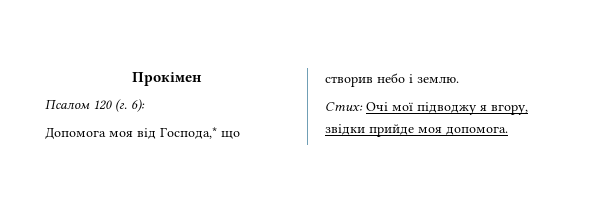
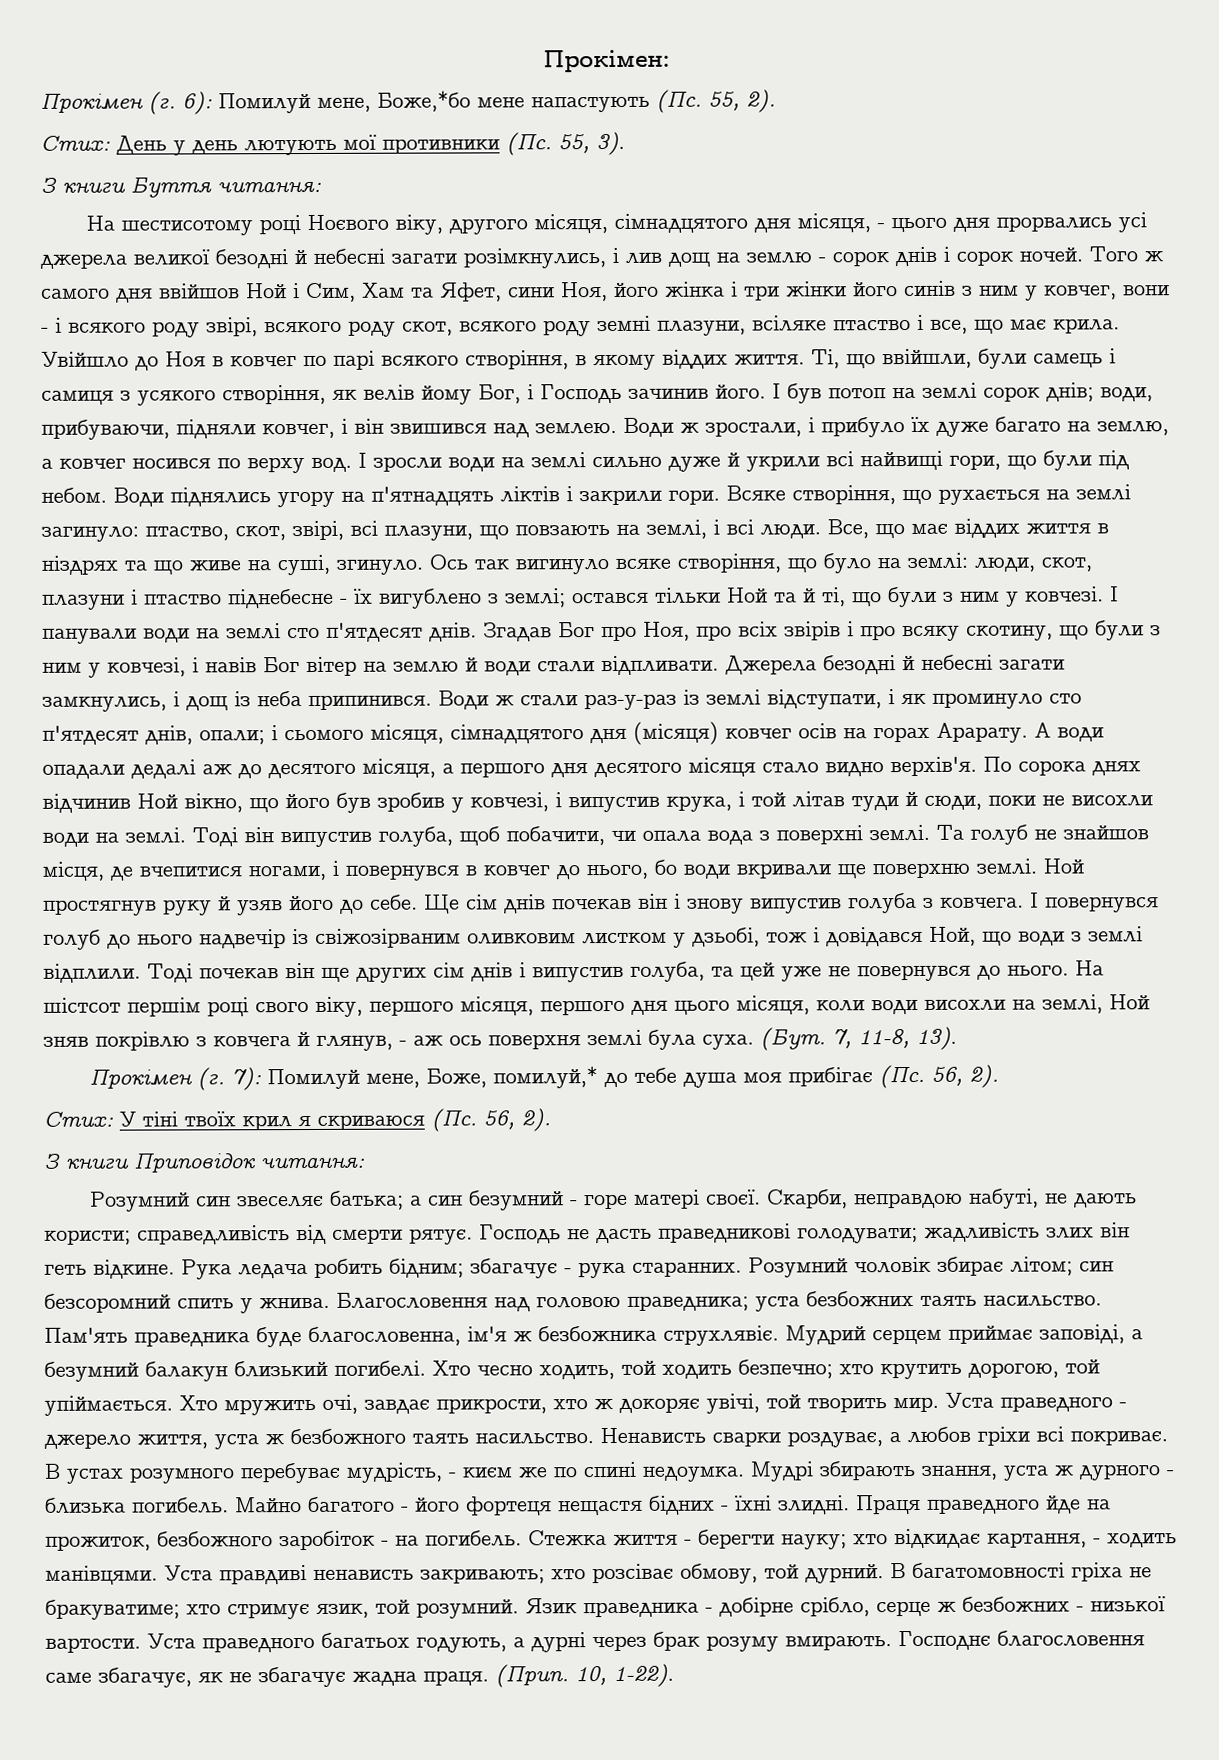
- Прокімен
- Псалом 120 (г. 6):
- Допомога моя від Господа,* що створив небо і землю.
- Стих: Очі мої підводжу я вгору, звідки прийде моя допомога.
+ Прокімен:
+ Прокімен (г. 6): Помилуй мене, Боже,*бо мене напастують (Пс. 55, 2).
+ Стих: День у день лютують мої противники (Пс. 55, 3).
+ З книги Буття читання:
+ На шестисотому році Ноєвого віку, другого місяця, сімнадцятого дня місяця, - цього дня прорвались усі джерела великої безодні й небесні загати розімкнулись, і лив дощ на землю - сорок днів і сорок ночей. Того ж самого дня ввійшов Ной і Сим, Хам та Яфет, сини Ноя, його жінка і три жінки його синів з ним у ковчег, вони - і всякого роду звірі, всякого роду скот, всякого роду земні плазуни, всіляке птаство і все, що має крила. Увійшло до Ноя в ковчег по парі всякого створіння, в якому віддих життя. Ті, що ввійшли, були самець і самиця з усякого створіння, як велів йому Бог, і Господь зачинив його. І був потоп на землі сорок днів; води, прибуваючи, підняли ковчег, і він звишився над землею. Води ж зростали, і прибуло їх дуже багато на землю, а ковчег носився по верху вод. І зросли води на землі сильно дуже й укрили всі найвищі гори, що були під небом. Води піднялись угору на п'ятнадцять ліктів і закрили гори. Всяке створіння, що рухається на землі загинуло: птаство, скот, звірі, всі плазуни, що повзають на землі, і всі люди. Все, що має віддих життя в ніздрях та що живе на суші, згинуло. Ось так вигинуло всяке створіння, що було на землі: люди, скот, плазуни і птаство піднебесне - їх вигублено з землі; остався тільки Ной та й ті, що були з ним у ковчезі. І панували води на землі сто п'ятдесят днів. Згадав Бог про Ноя, про всіх звірів і про всяку скотину, що були з ним у ковчезі, і навів Бог вітер на землю й води стали відпливати. Джерела безодні й небесні загати замкнулись, і дощ із неба припинився. Води ж стали раз-у-раз із землі відступати, і як проминуло сто п'ятдесят днів, опали; і сьомого місяця, сімнадцятого дня (місяця) ковчег осів на горах Арарату. А води опадали дедалі аж до десятого місяця, а першого дня десятого місяця стало видно верхів'я. По сорока днях відчинив Ной вікно, що його був зробив у ковчезі, і випустив крука, і той літав туди й сюди, поки не висохли води на землі. Тоді він випустив голуба, щоб побачити, чи опала вода з поверхні землі. Та голуб не знайшов місця, де вчепитися ногами, і повернувся в ковчег до нього, бо води вкривали ще поверхню землі. Ной простягнув руку й узяв його до себе. Ще сім днів почекав він і знову випустив голуба з ковчега. І повернувся голуб до нього надвечір із свіжозірваним оливковим листком у дзьобі, тож і довідався Ной, що води з землі відплили. Тоді почекав він ще других сім днів і випустив голуба, та цей уже не повернувся до нього. На шістсот першім році свого віку, першого місяця, першого дня цього місяця, коли води висохли на землі, Ной зняв покрівлю з ковчега й глянув, - аж ось поверхня землі була суха. (Бут. 7, 11-8, 13).
+ Прокімен (г. 7): Помилуй мене, Боже, помилуй,* до тебе душа моя прибігає (Пс. 56, 2).
+ Стих: У тіні твоїх крил я скриваюся (Пс. 56, 2).
+ З книги Приповідок читання:
+ Розумний син звеселяє батька; а син безумний - горе матері своєї. Скарби, неправдою набуті, не дають користи; справедливість від смерти рятує. Господь не дасть праведникові голодувати; жадливість злих він геть відкине. Рука ледача робить бідним; збагачує - рука старанних. Розумний чоловік збирає літом; син безсоромний спить у жнива. Благословення над головою праведника; уста безбожних таять насильство. Пам'ять праведника буде благословенна, ім'я ж безбожника струхлявіє. Мудрий серцем приймає заповіді, а безумний балакун близький погибелі. Хто чесно ходить, той ходить безпечно; хто крутить дорогою, той упіймається. Хто мружить очі, завдає прикрости, хто ж докоряє увічі, той творить мир. Уста праведного - джерело життя, уста ж безбожного таять насильство. Ненависть сварки роздуває, а любов гріхи всі покриває. В устах розумного перебуває мудрість, - києм же по спині недоумка. Мудрі збирають знання, уста ж дурного - близька погибель. Майно багатого - його фортеця нещастя бідних - їхні злидні. Праця праведного йде на прожиток, безбожного заробіток - на погибель. Стежка життя - берегти науку; хто відкидає картання, - ходить манівцями. Уста правдиві ненависть закривають; хто розсіває обмову, той дурний. В багатомовності гріха не бракуватиме; хто стримує язик, той розумний. Язик праведника - добірне срібло, серце ж безбожних - низької вартости. Уста праведного багатьох годують, а дурні через брак розуму вмирають. Господнє благословення саме збагачує, як не збагачує жадна праця. (Прип. 10, 1-22).

